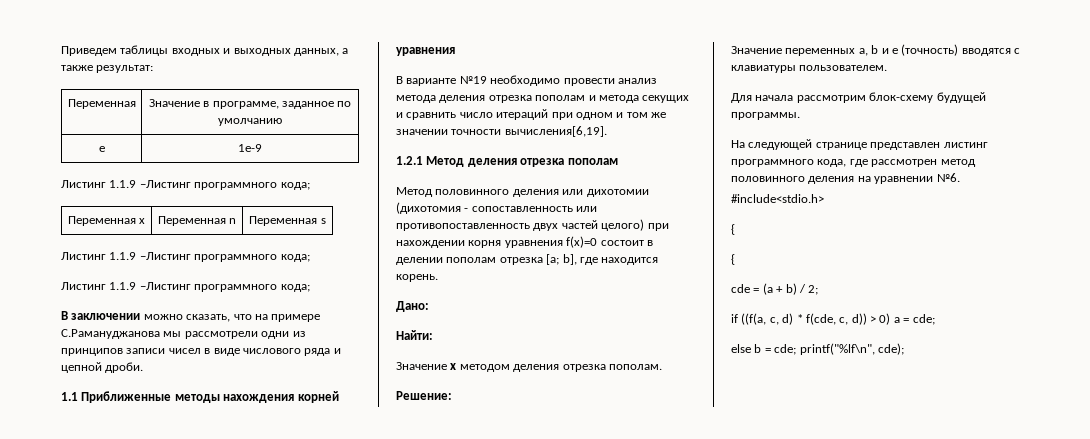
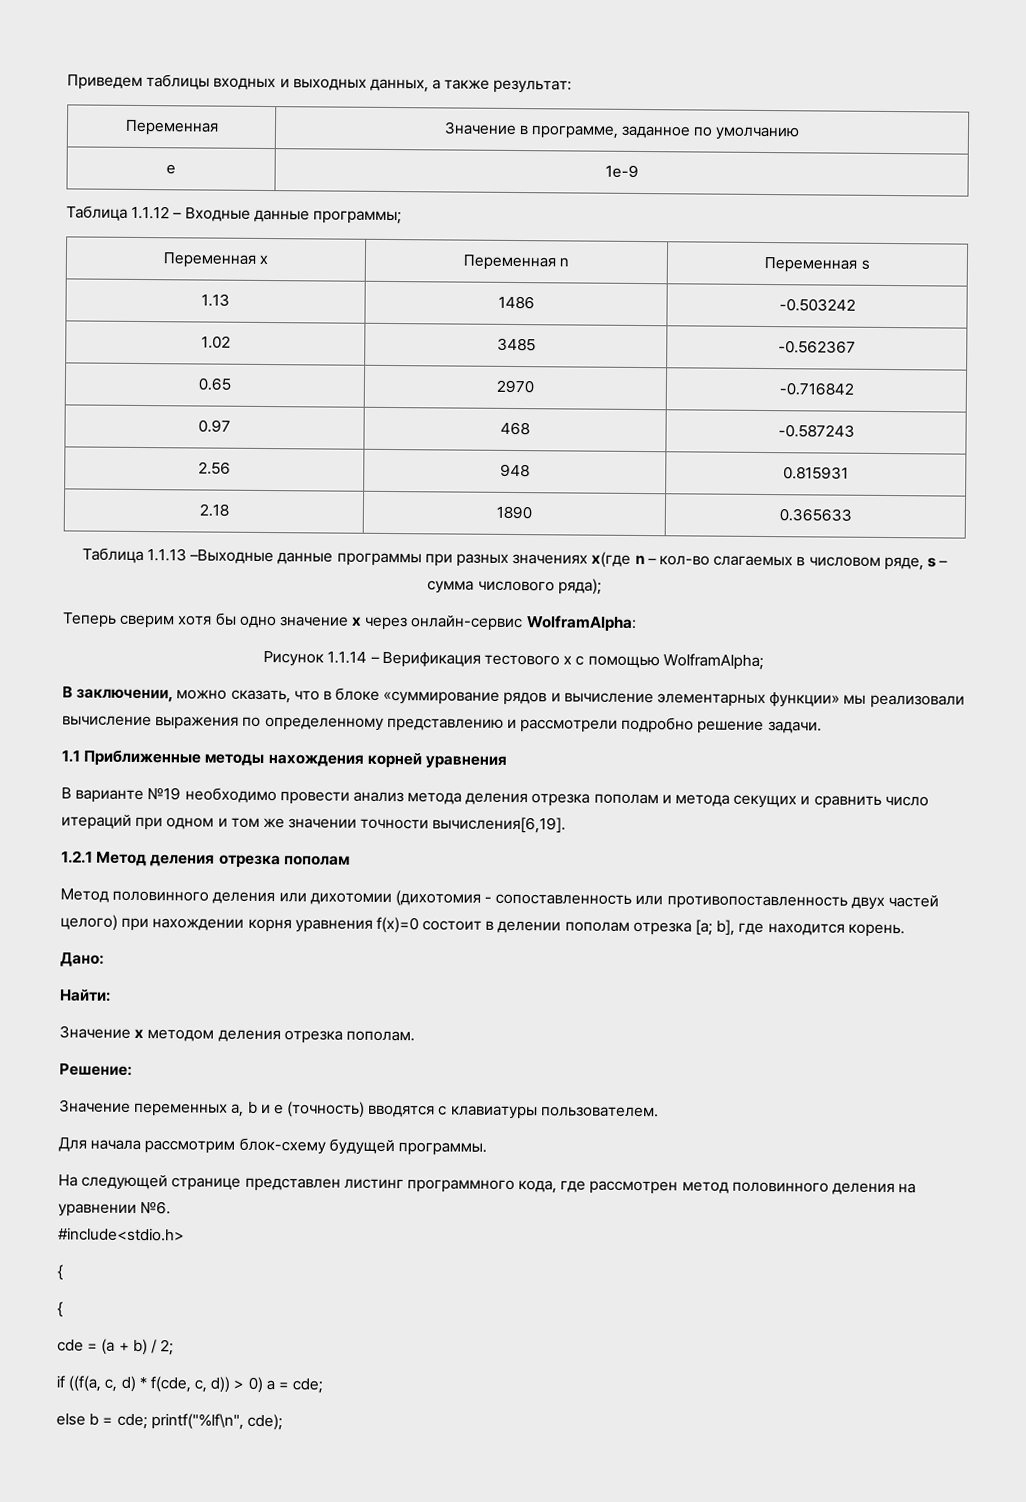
  e | 1e-9
- Листинг 1.1.9 –Листинг программного кода;
+ Таблица 1.1.12 – Входные данные программы;
  Переменная x | Переменная n | Переменная s
- Листинг 1.1.9 –Листинг программного кода;
- Листинг 1.1.9 –Листинг программного кода;
- В заключении можно сказать, что на примере С.Рамануджанова мы рассмотрели одни из принципов записи чисел в виде числового ряда и цепной дроби.
+ 1.13 | 1486 | -0.503242
+ 1.02 | 3485 | -0.562367
+ 0.65 | 2970 | -0.716842
+ 0.97 | 468 | -0.587243
+ 2.56 | 948 | 0.815931
+ 2.18 | 1890 | 0.365633
+ Таблица 1.1.13 –Выходные данные программы при разных значениях x(где n – кол-во слагаемых в числовом ряде, s – сумма числового ряда);
+ Теперь сверим хотя бы одно значение x через онлайн-сервис WolframAlpha:
+ Рисунок 1.1.14 – Верификация тестового x с помощью WolframAlpha;
+ В заключении, можно сказать, что в блоке «суммирование рядов и вычисление элементарных функции» мы реализовали вычисление выражения по определенному представлению и рассмотрели подробно решение задачи.

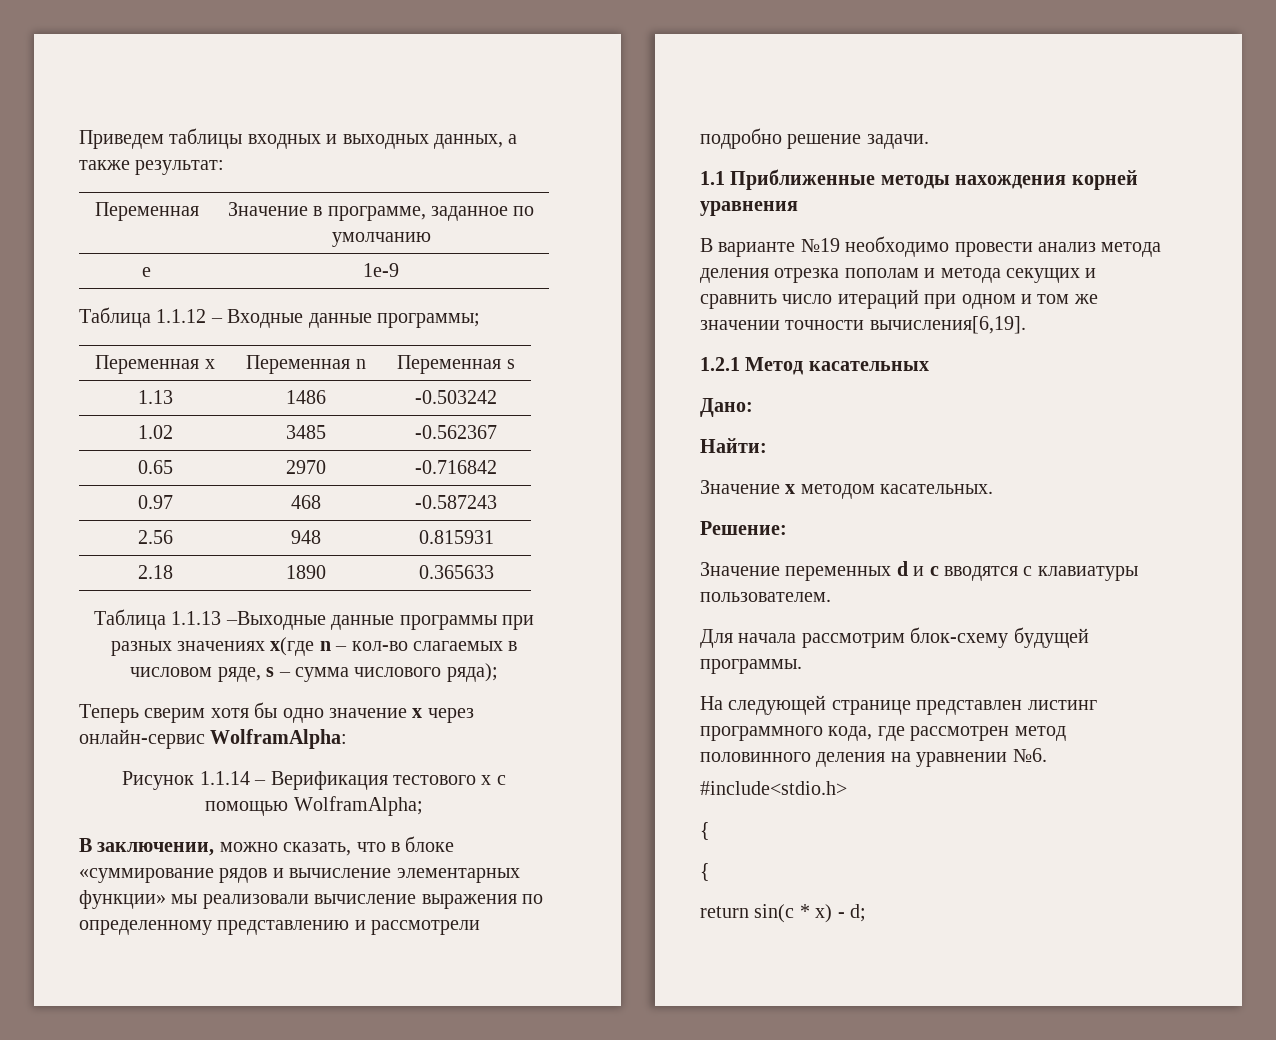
- 1.2.1 Метод деления отрезка пополам
- Метод половинного деления или дихотомии (дихотомия - сопоставленность или противопоставленность двух частей целого) при нахождении корня уравнения f(x)=0 состоит в делении пополам отрезка [a; b], где находится корень.
+ 1.2.1 Метод касательных
- Значение x методом деления отрезка пополам.
+ Значение x методом касательных.
- Значение переменных a, b и e (точность) вводятся с клавиатуры пользователем.
+ Значение переменных d и c вводятся с клавиатуры пользователем.
- cde = (a + b) / 2;
- if ((f(a, c, d) * f(cde, c, d)) > 0) a = cde;
- else b = cde; printf("%lf\n", cde);
+ return sin(c * x) - d;

